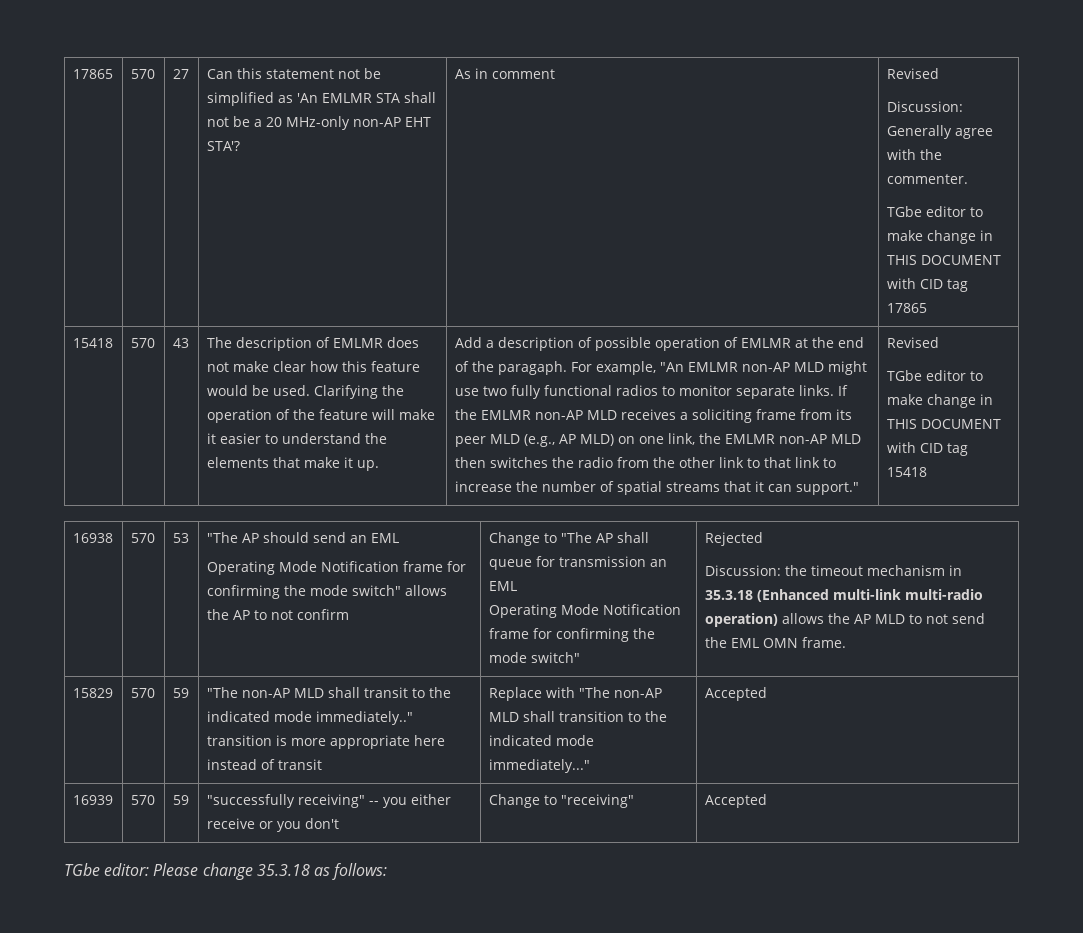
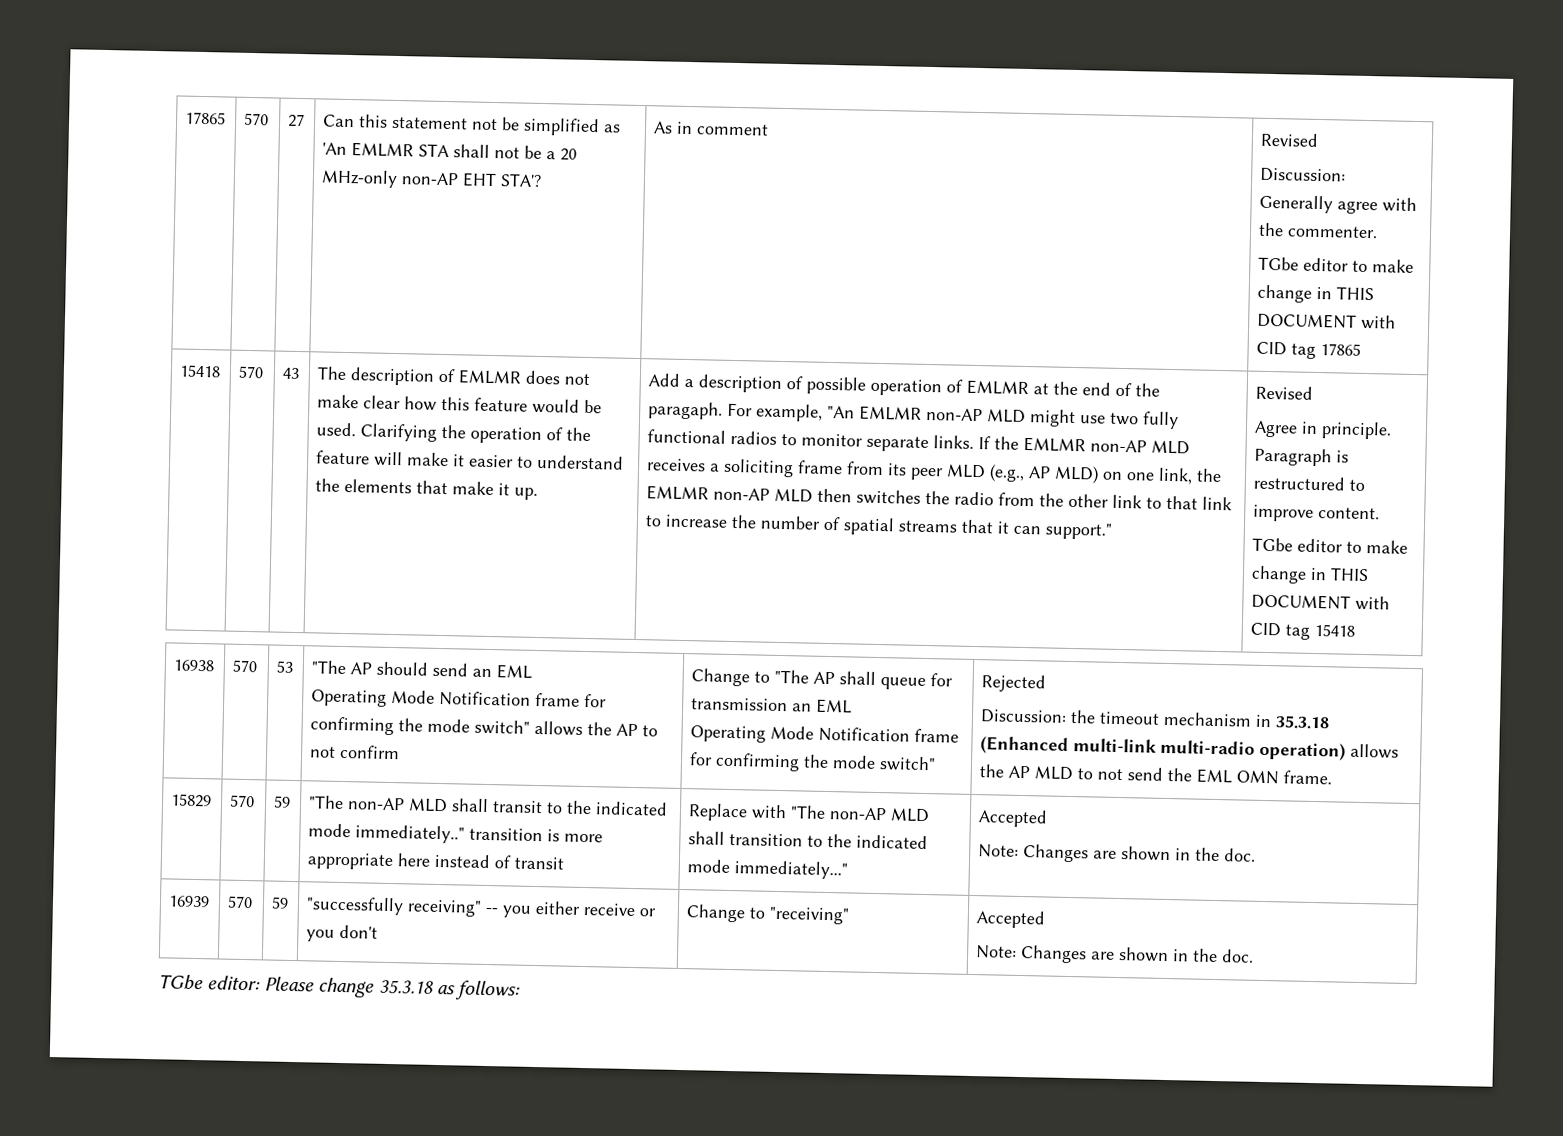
+ Agree in principle. Paragraph is restructured to improve content.
  Replace with "The non-AP MLD shall transition to the indicated mode immediately..." | Accepted
+ Note: Changes are shown in the doc.
  16939 | 570 | 59 | "successfully receiving" -- you either receive or you don't | Change to "receiving" | Accepted
+ Note: Changes are shown in the doc.

